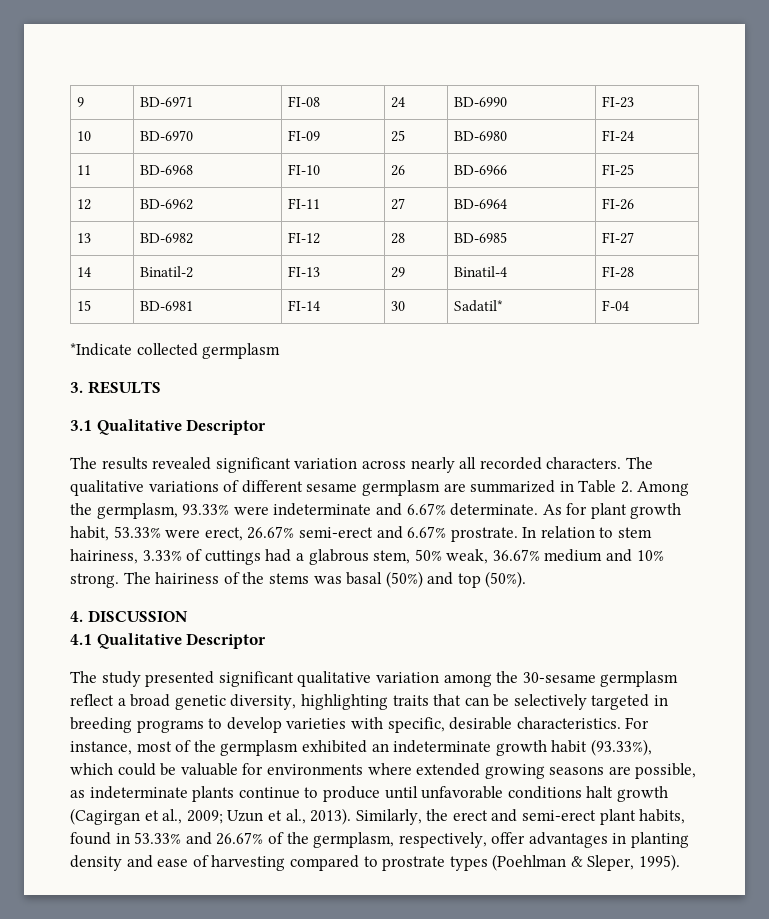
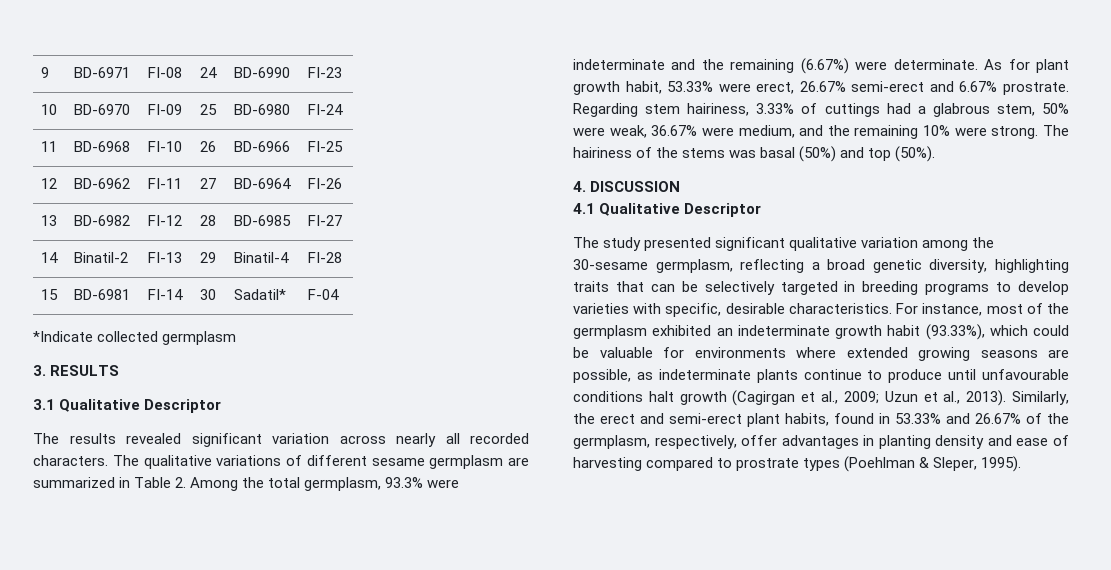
- The qualitative variations of different sesame germplasm are summarized in Table 2. Among the germplasm, 93.33% were indeterminate and 6.67% determinate.
+ The qualitative variations of different sesame germplasm are summarized in Table 2. Among the total germplasm, 93.3% were indeterminate and the remaining (6.67%) were determinate.
- In relation to stem hairiness, 3.33% of cuttings had a glabrous stem, 50% weak, 36.67% medium and 10% strong.
+ Regarding stem hairiness, 3.33% of cuttings had a glabrous stem, 50% were weak, 36.67% were medium, and the remaining 10% were strong.
- The study presented significant qualitative variation among the 30-sesame germplasm reflect a broad genetic diversity, highlighting traits that can be selectively targeted in breeding programs to develop varieties with specific, desirable characteristics.
+ The study presented significant qualitative variation among the 30-sesame germplasm, reflecting a broad genetic diversity, highlighting traits that can be selectively targeted in breeding programs to develop varieties with specific, desirable characteristics.
- For instance, most of the germplasm exhibited an indeterminate growth habit (93.33%), which could be valuable for environments where extended growing seasons are possible, as indeterminate plants continue to produce until unfavorable conditions halt growth (Cagirgan et al., 2009; Uzun et al., 2013).
+ For instance, most of the germplasm exhibited an indeterminate growth habit (93.33%), which could be valuable for environments where extended growing seasons are possible, as indeterminate plants continue to produce until unfavourable conditions halt growth (Cagirgan et al., 2009; Uzun et al., 2013).

